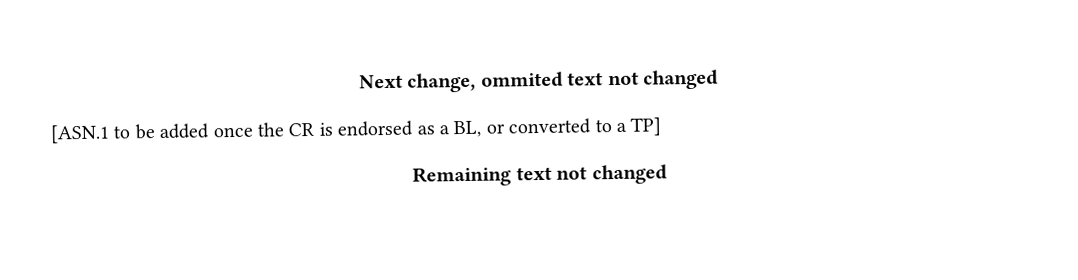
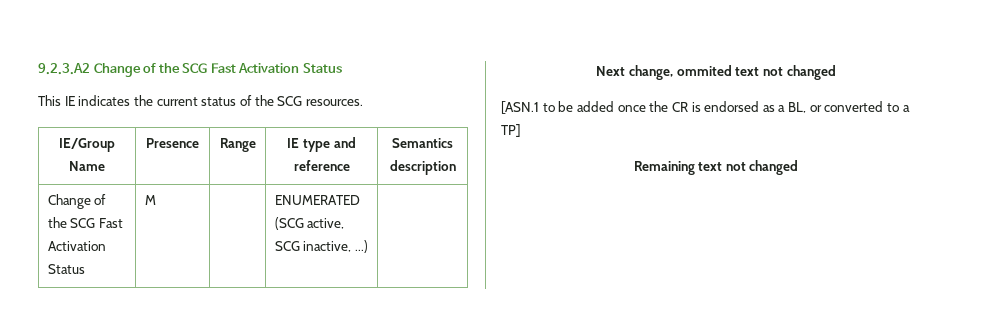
+ 9.2.3.A2 Change of the SCG Fast Activation Status
+ This IE indicates the current status of the SCG resources.
+ IE/Group Name | Presence | Range | IE type and reference | Semantics description
+ Change of the SCG Fast Activation Status | M | | ENUMERATED (SCG active, SCG inactive, ...) |

